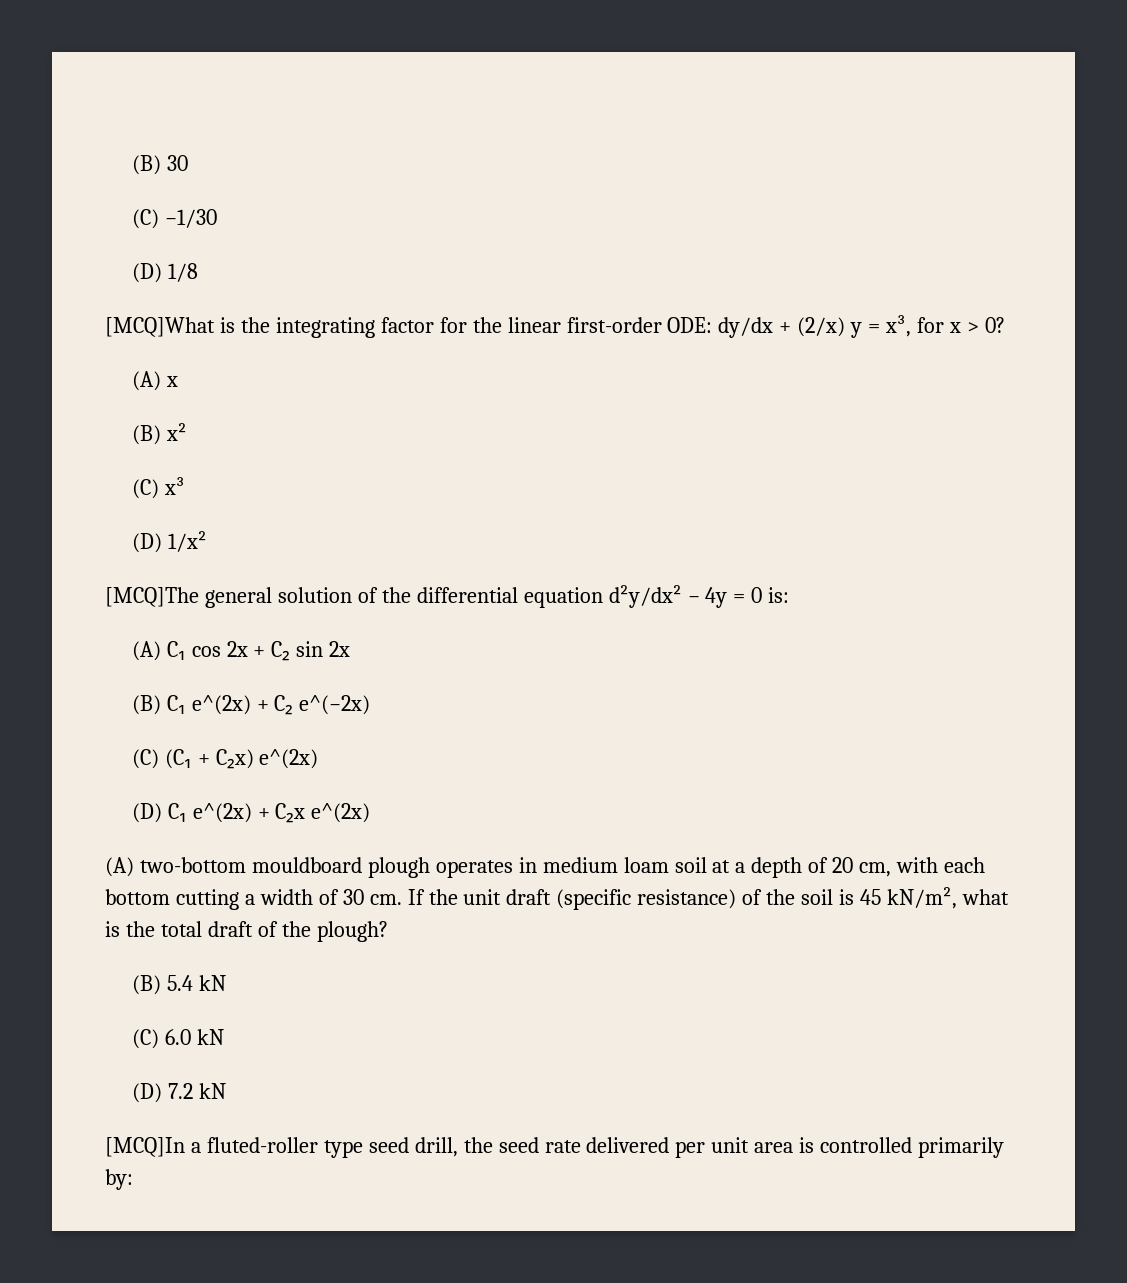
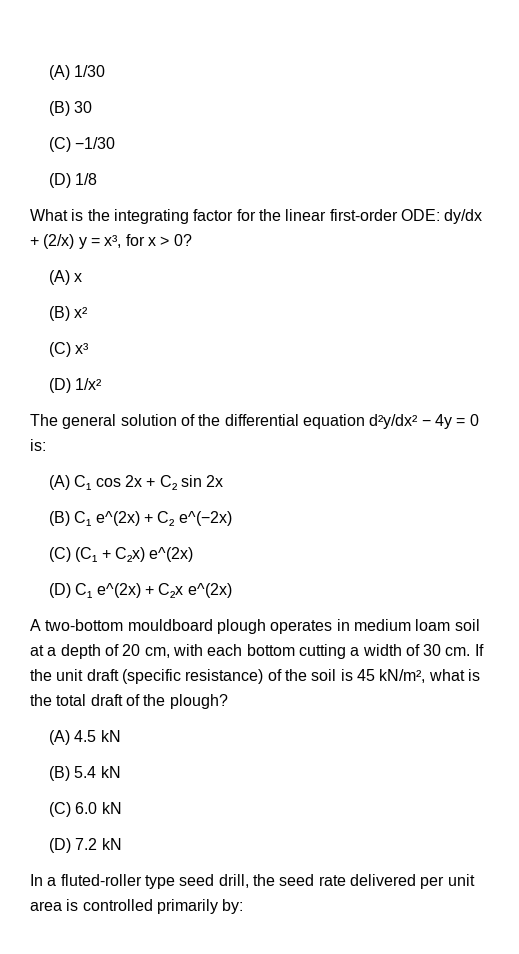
+ (A) 1/30
- [MCQ]What is the integrating factor for the linear first-order ODE: dy/dx + (2/x) y = x³, for x > 0?
+ What is the integrating factor for the linear first-order ODE: dy/dx + (2/x) y = x³, for x > 0?
- [MCQ]The general solution of the differential equation d²y/dx² − 4y = 0 is:
+ The general solution of the differential equation d²y/dx² − 4y = 0 is:
- (A) two-bottom mouldboard plough operates in medium loam soil at a depth of 20 cm, with each bottom cutting a width of 30 cm.
+ A two-bottom mouldboard plough operates in medium loam soil at a depth of 20 cm, with each bottom cutting a width of 30 cm.
+ (A) 4.5 kN
- [MCQ]In a fluted-roller type seed drill, the seed rate delivered per unit area is controlled primarily by:
+ In a fluted-roller type seed drill, the seed rate delivered per unit area is controlled primarily by:

